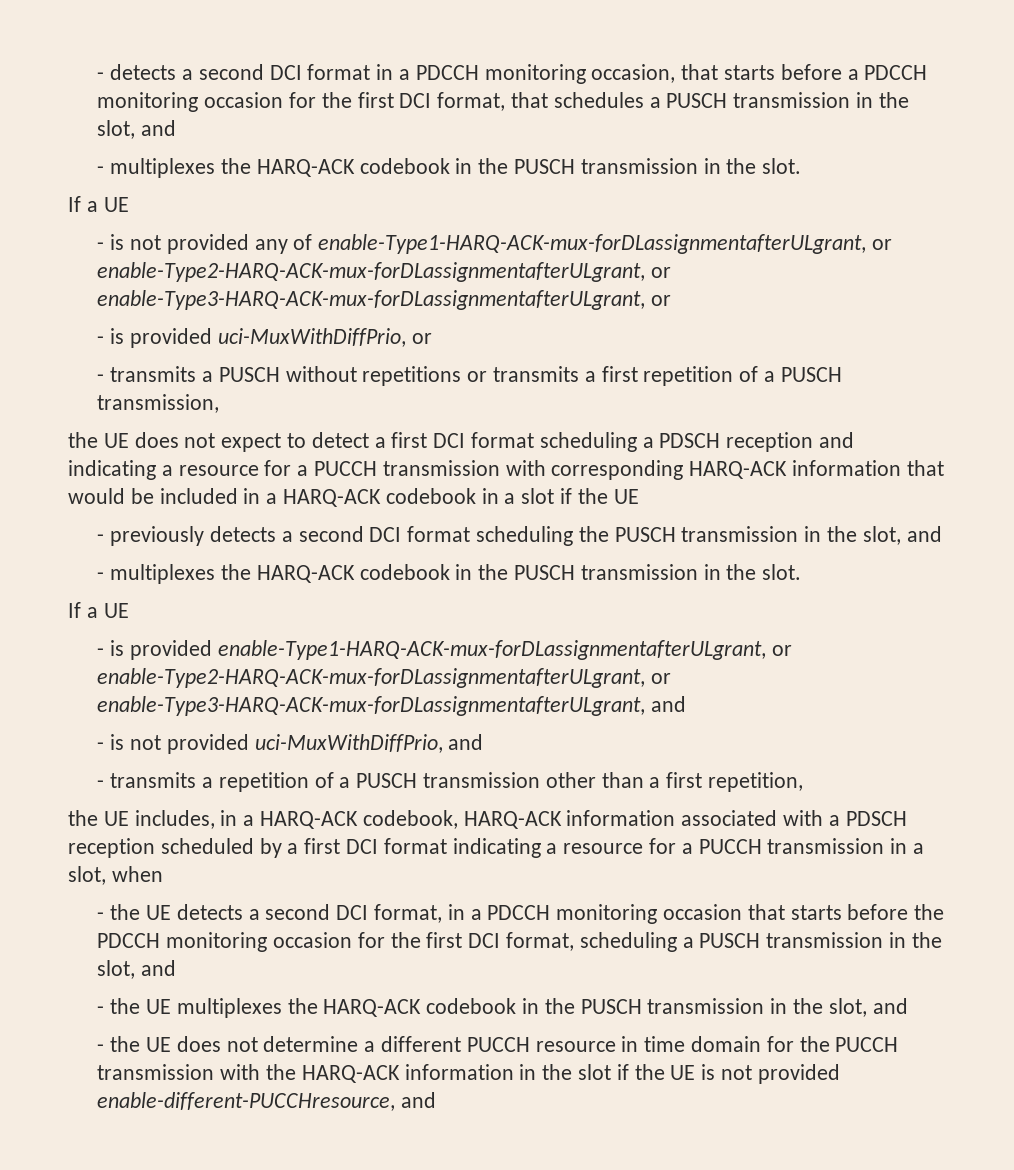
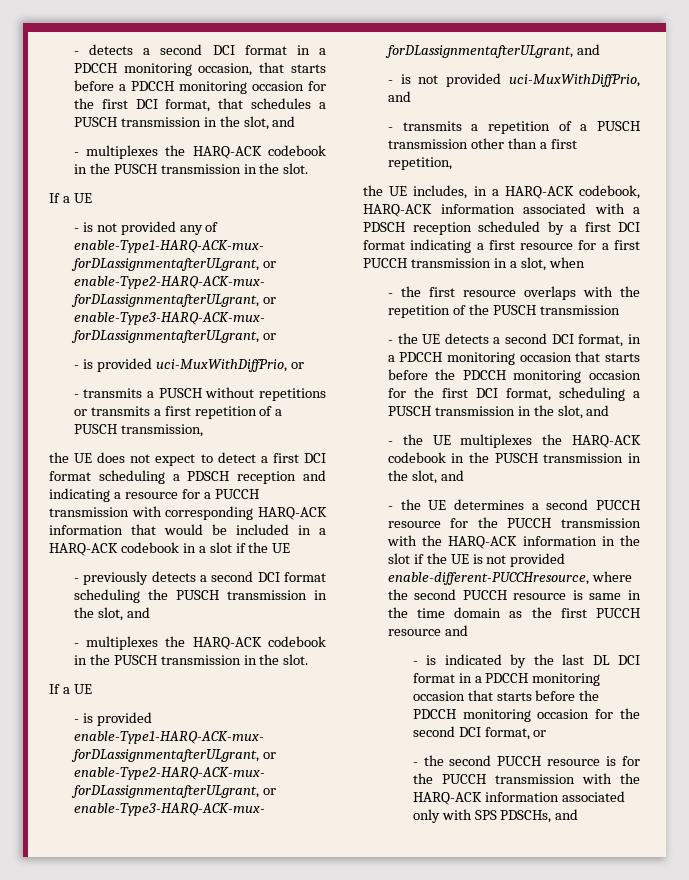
- the UE includes, in a HARQ-ACK codebook, HARQ-ACK information associated with a PDSCH reception scheduled by a first DCI format indicating a resource for a PUCCH transmission in a slot, when
+ the UE includes, in a HARQ-ACK codebook, HARQ-ACK information associated with a PDSCH reception scheduled by a first DCI format indicating a first resource for a first PUCCH transmission in a slot, when
+ - the first resource overlaps with the repetition of the PUSCH transmission
- - the UE does not determine a different PUCCH resource in time domain for the PUCCH transmission with the HARQ-ACK information in the slot if the UE is not provided enable-different-PUCCHresource, and
+ - the UE determines a second PUCCH resource for the PUCCH transmission with the HARQ-ACK information in the slot if the UE is not provided enable-different-PUCCHresource, where the second PUCCH resource is same in the time domain as the first PUCCH resource and
+ - is indicated by the last DL DCI format in a PDCCH monitoring occasion that starts before the PDCCH monitoring occasion for the second DCI format, or
+ - the second PUCCH resource is for the PUCCH transmission with the HARQ-ACK information associated only with SPS PDSCHs, and

